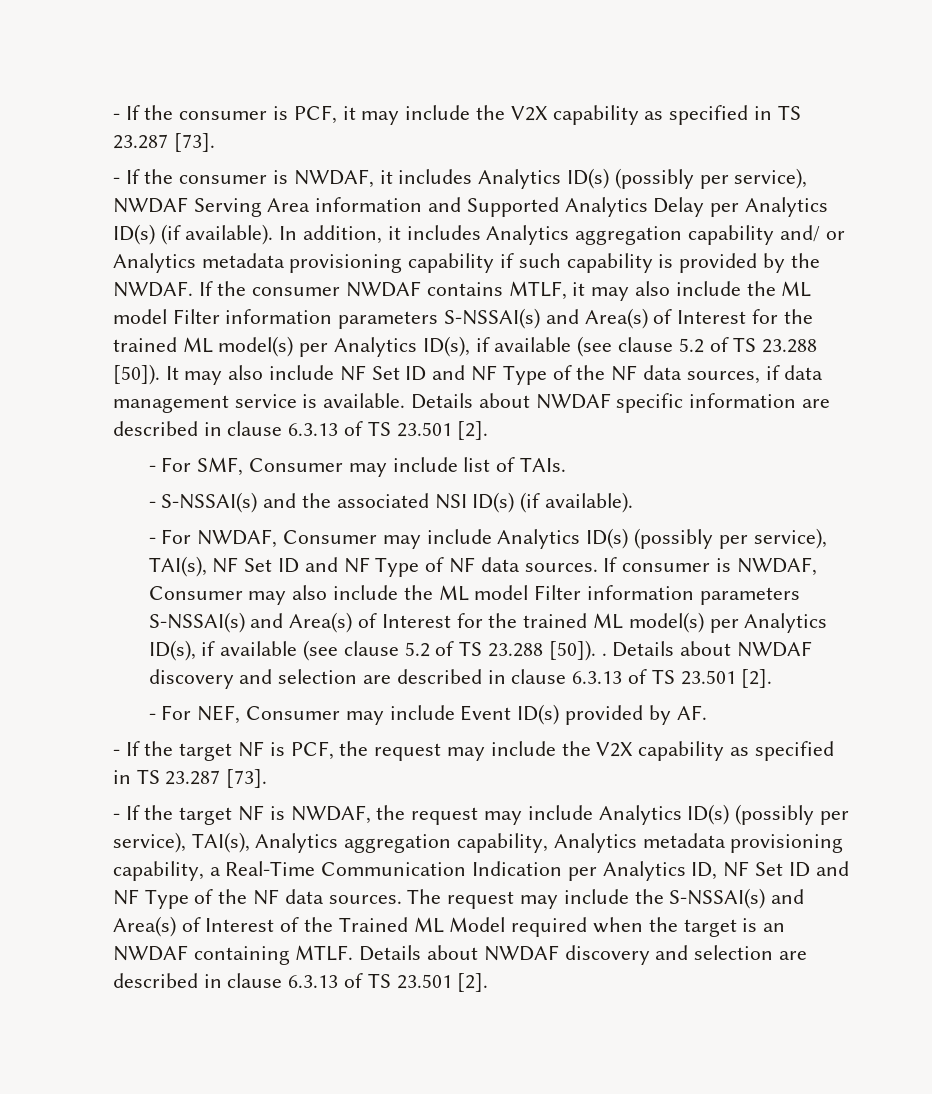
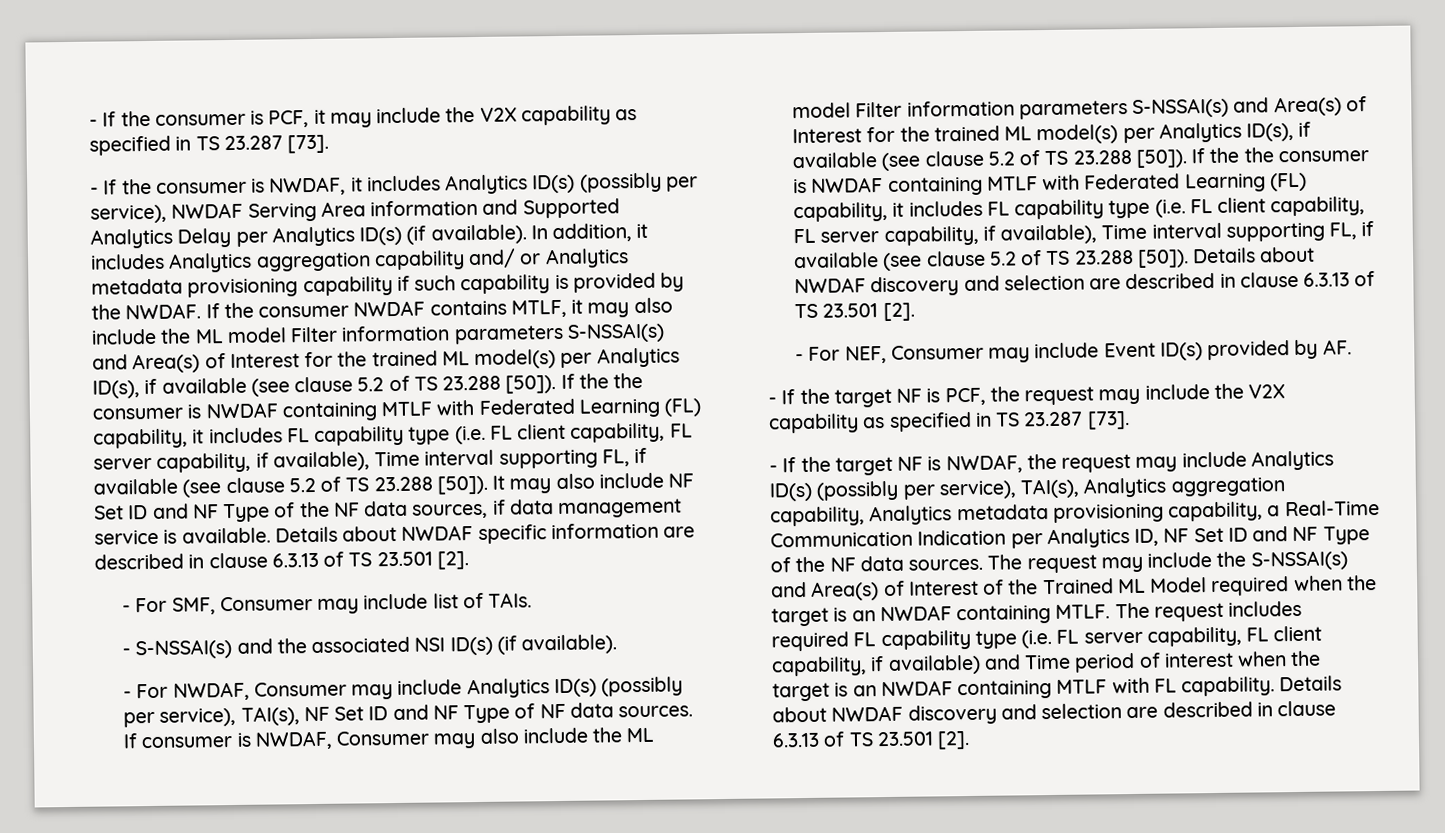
- If the consumer NWDAF contains MTLF, it may also include the ML model Filter information parameters S-NSSAI(s) and Area(s) of Interest for the trained ML model(s) per Analytics ID(s), if available (see clause 5.2 of TS 23.288 [50]).
+ If the consumer NWDAF contains MTLF, it may also include the ML model Filter information parameters S-NSSAI(s) and Area(s) of Interest for the trained ML model(s) per Analytics ID(s), if available (see clause 5.2 of TS 23.288 [50]). If the the consumer is NWDAF containing MTLF with Federated Learning (FL) capability, it includes FL capability type (i.e. FL client capability, FL server capability, if available), Time interval supporting FL, if available (see clause 5.2 of TS 23.288 [50]).
- If consumer is NWDAF, Consumer may also include the ML model Filter information parameters S-NSSAI(s) and Area(s) of Interest for the trained ML model(s) per Analytics ID(s), if available (see clause 5.2 of TS 23.288 [50]). .
+ If consumer is NWDAF, Consumer may also include the ML model Filter information parameters S-NSSAI(s) and Area(s) of Interest for the trained ML model(s) per Analytics ID(s), if available (see clause 5.2 of TS 23.288 [50]). If the the consumer is NWDAF containing MTLF with Federated Learning (FL) capability, it includes FL capability type (i.e. FL client capability, FL server capability, if available), Time interval supporting FL, if available (see clause 5.2 of TS 23.288 [50]).
+ The request includes required FL capability type (i.e. FL server capability, FL client capability, if available) and Time period of interest when the target is an NWDAF containing MTLF with FL capability.

